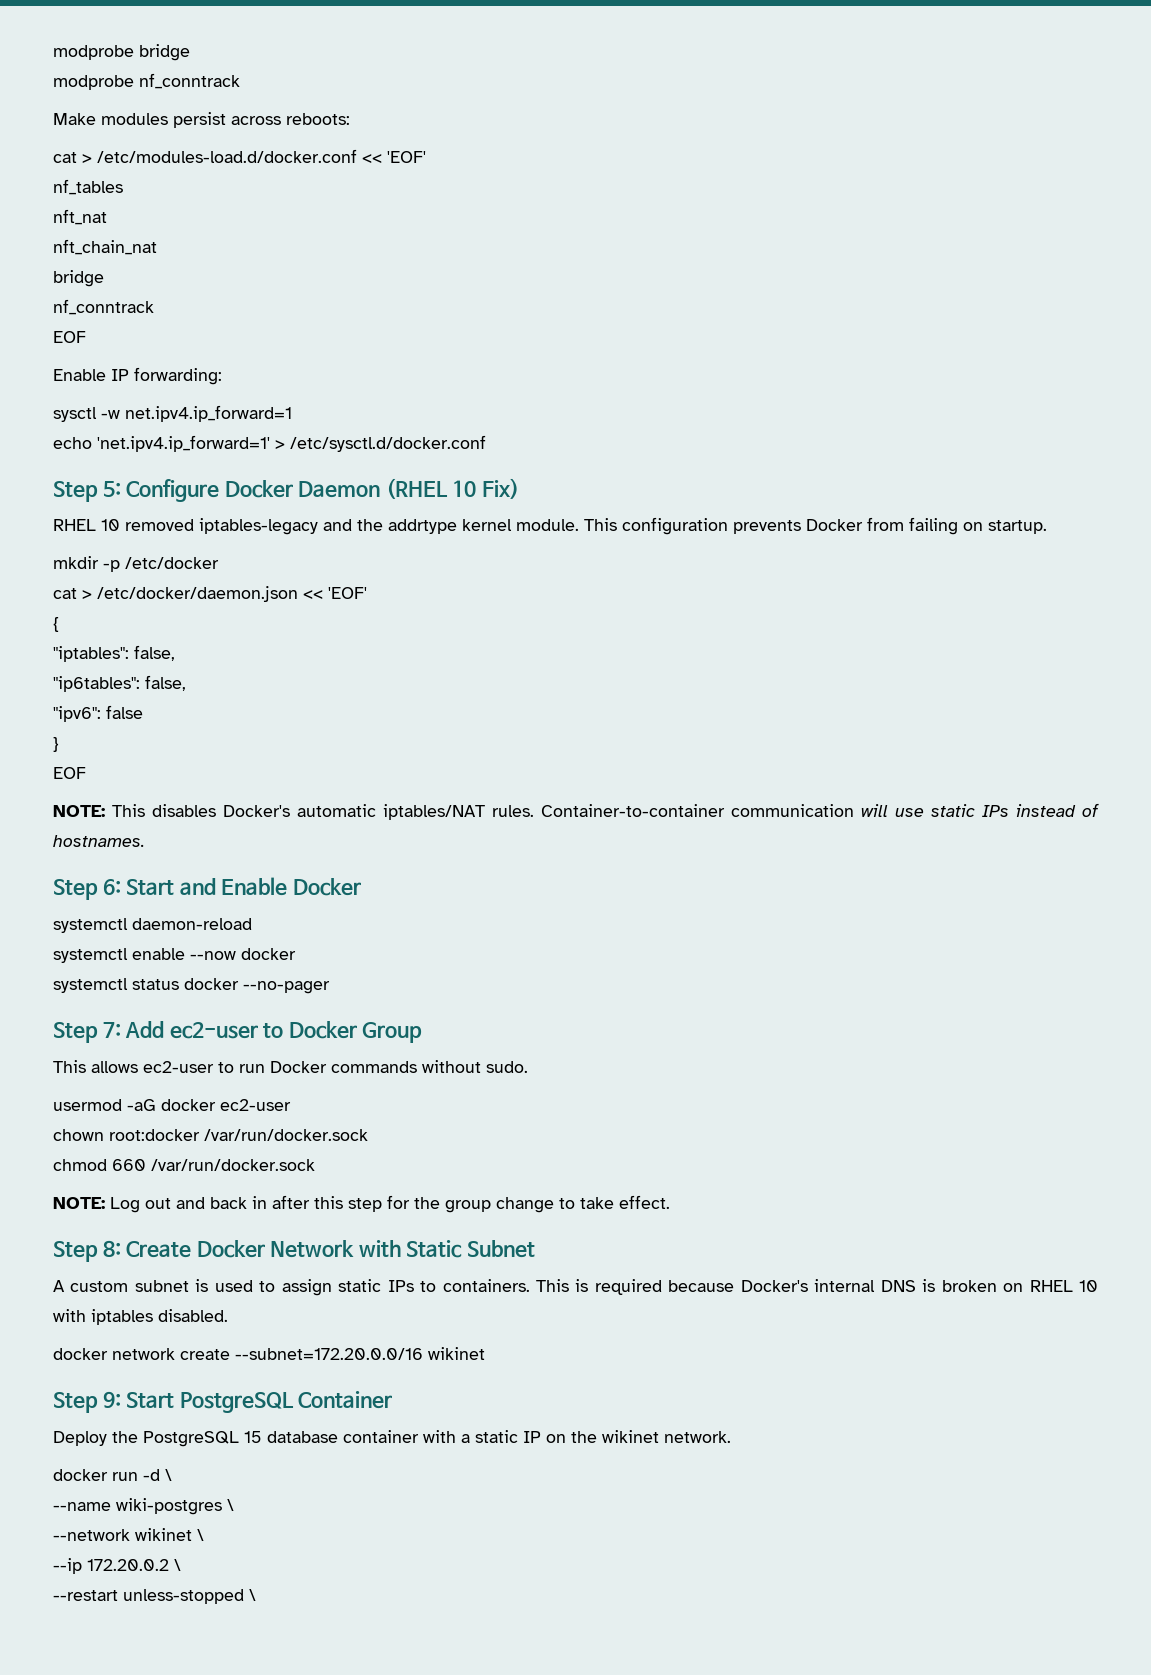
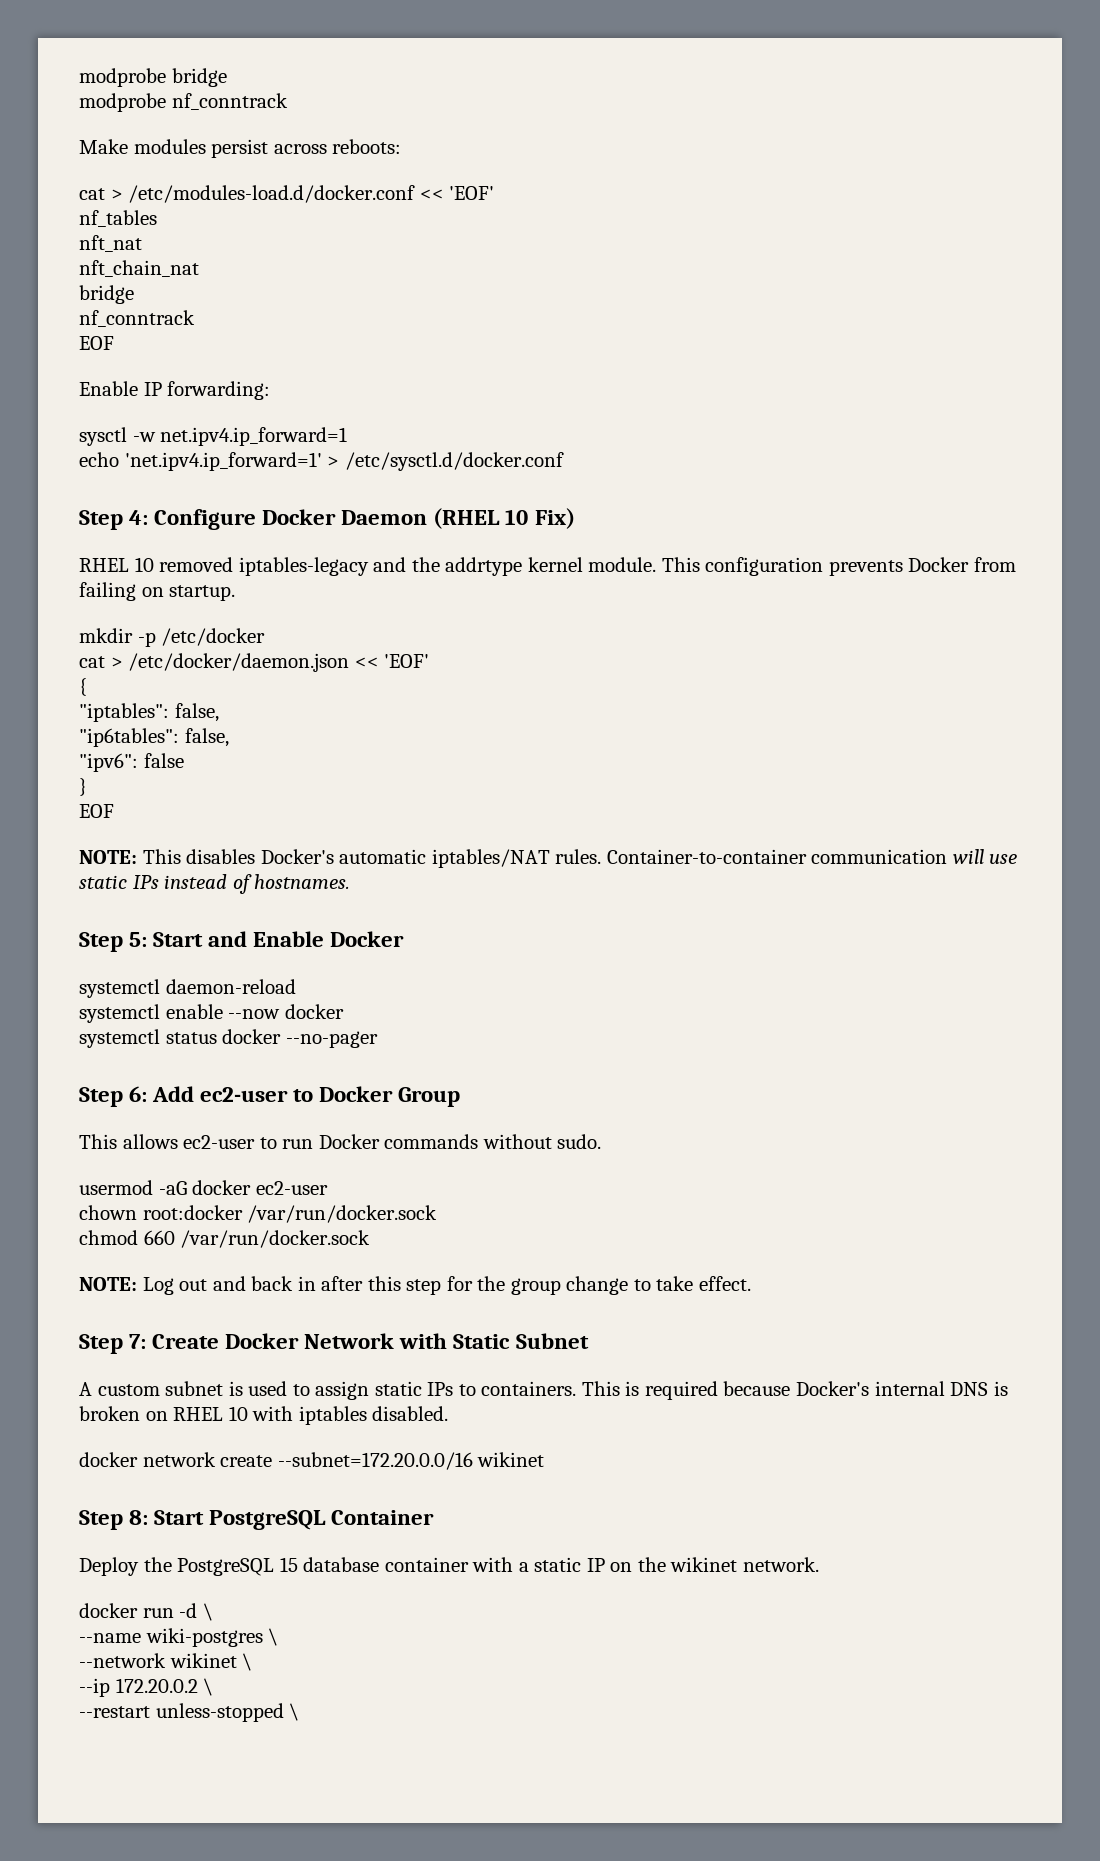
- Step 5: Configure Docker Daemon (RHEL 10 Fix)
+ Step 4: Configure Docker Daemon (RHEL 10 Fix)
- Step 6: Start and Enable Docker
+ Step 5: Start and Enable Docker
- Step 7: Add ec2-user to Docker Group
+ Step 6: Add ec2-user to Docker Group
- Step 8: Create Docker Network with Static Subnet
+ Step 7: Create Docker Network with Static Subnet
- Step 9: Start PostgreSQL Container
+ Step 8: Start PostgreSQL Container

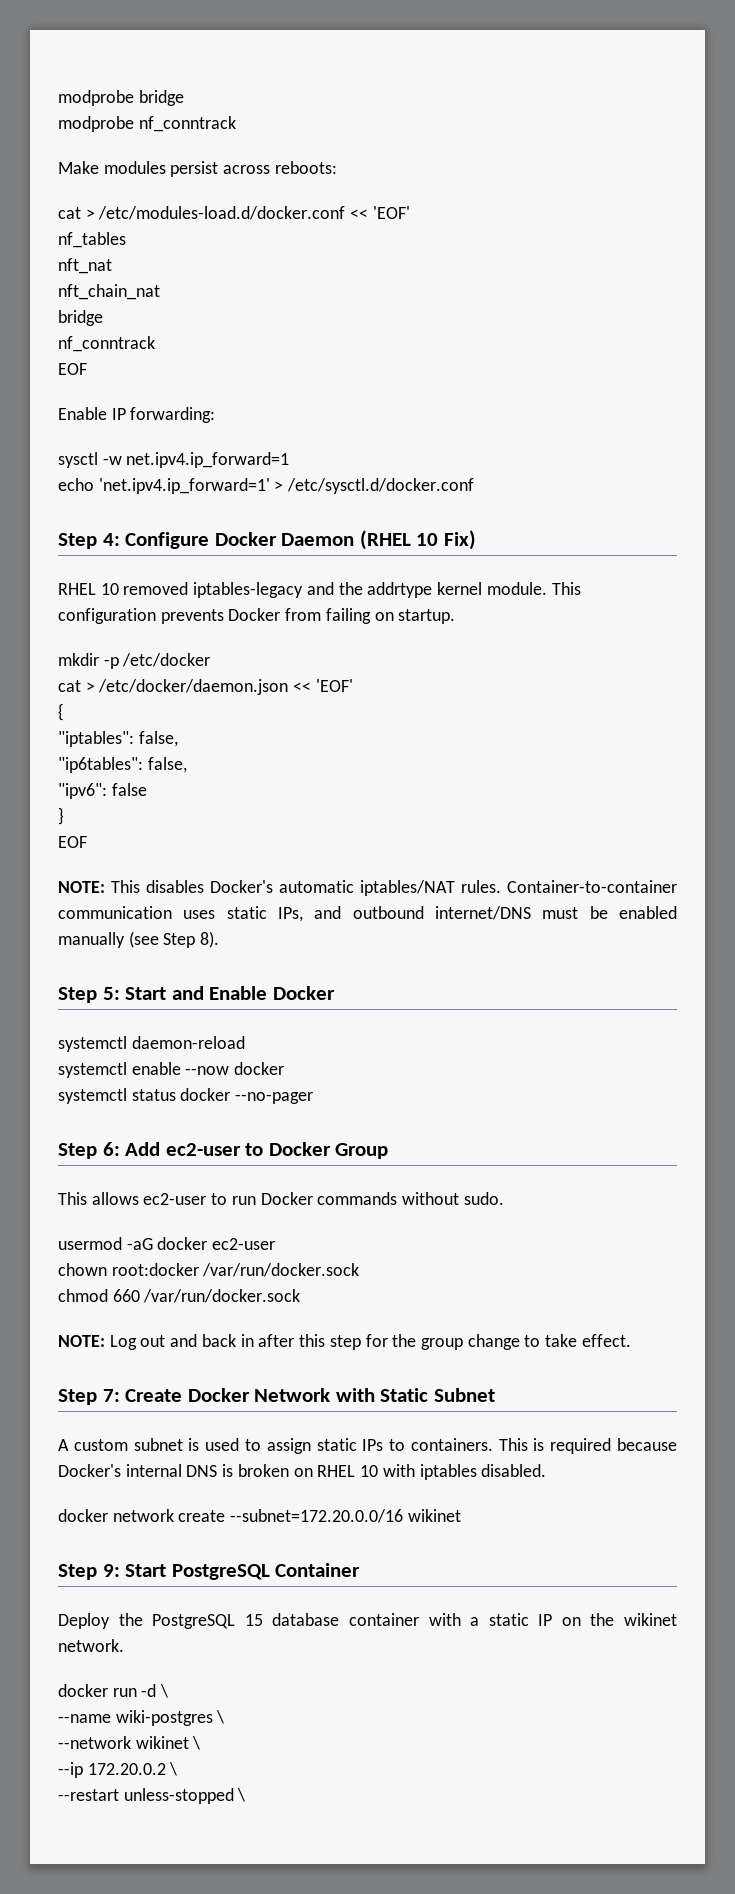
- Container-to-container communication will use static IPs instead of hostnames.
+ Container-to-container communication uses static IPs, and outbound internet/DNS must be enabled manually (see Step 8).
- Step 8: Start PostgreSQL Container
+ Step 9: Start PostgreSQL Container

